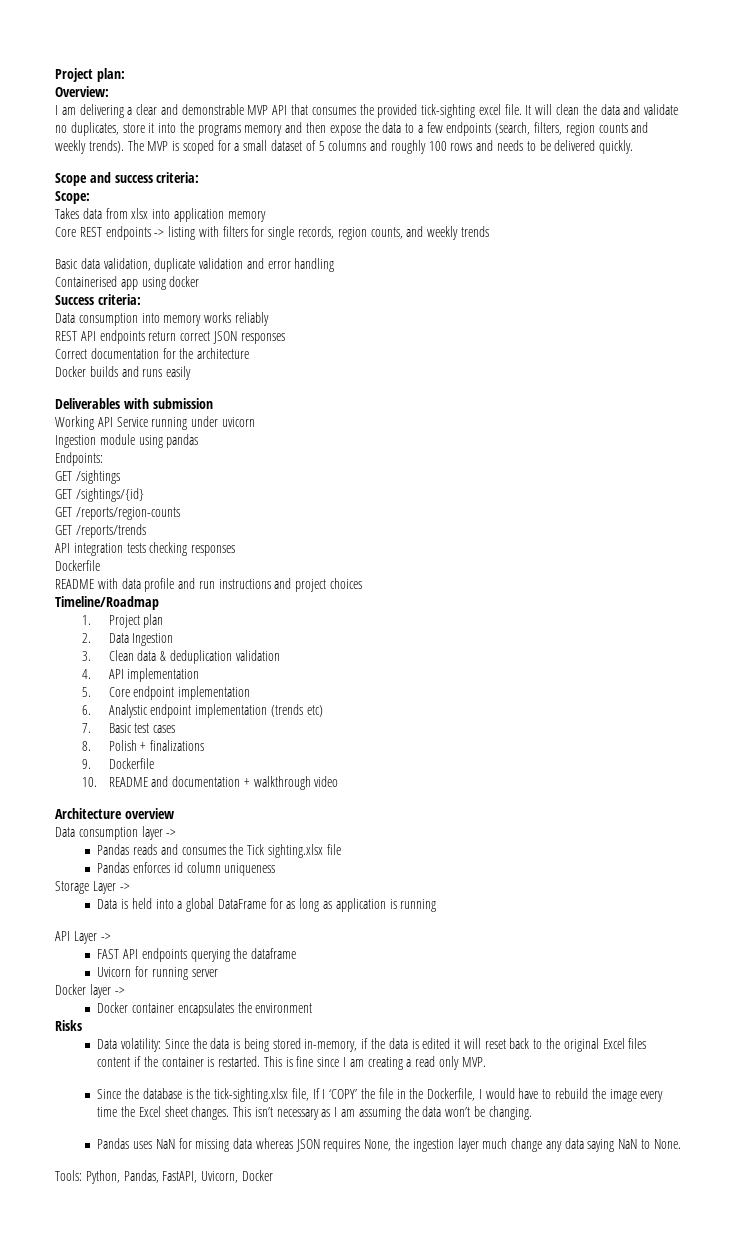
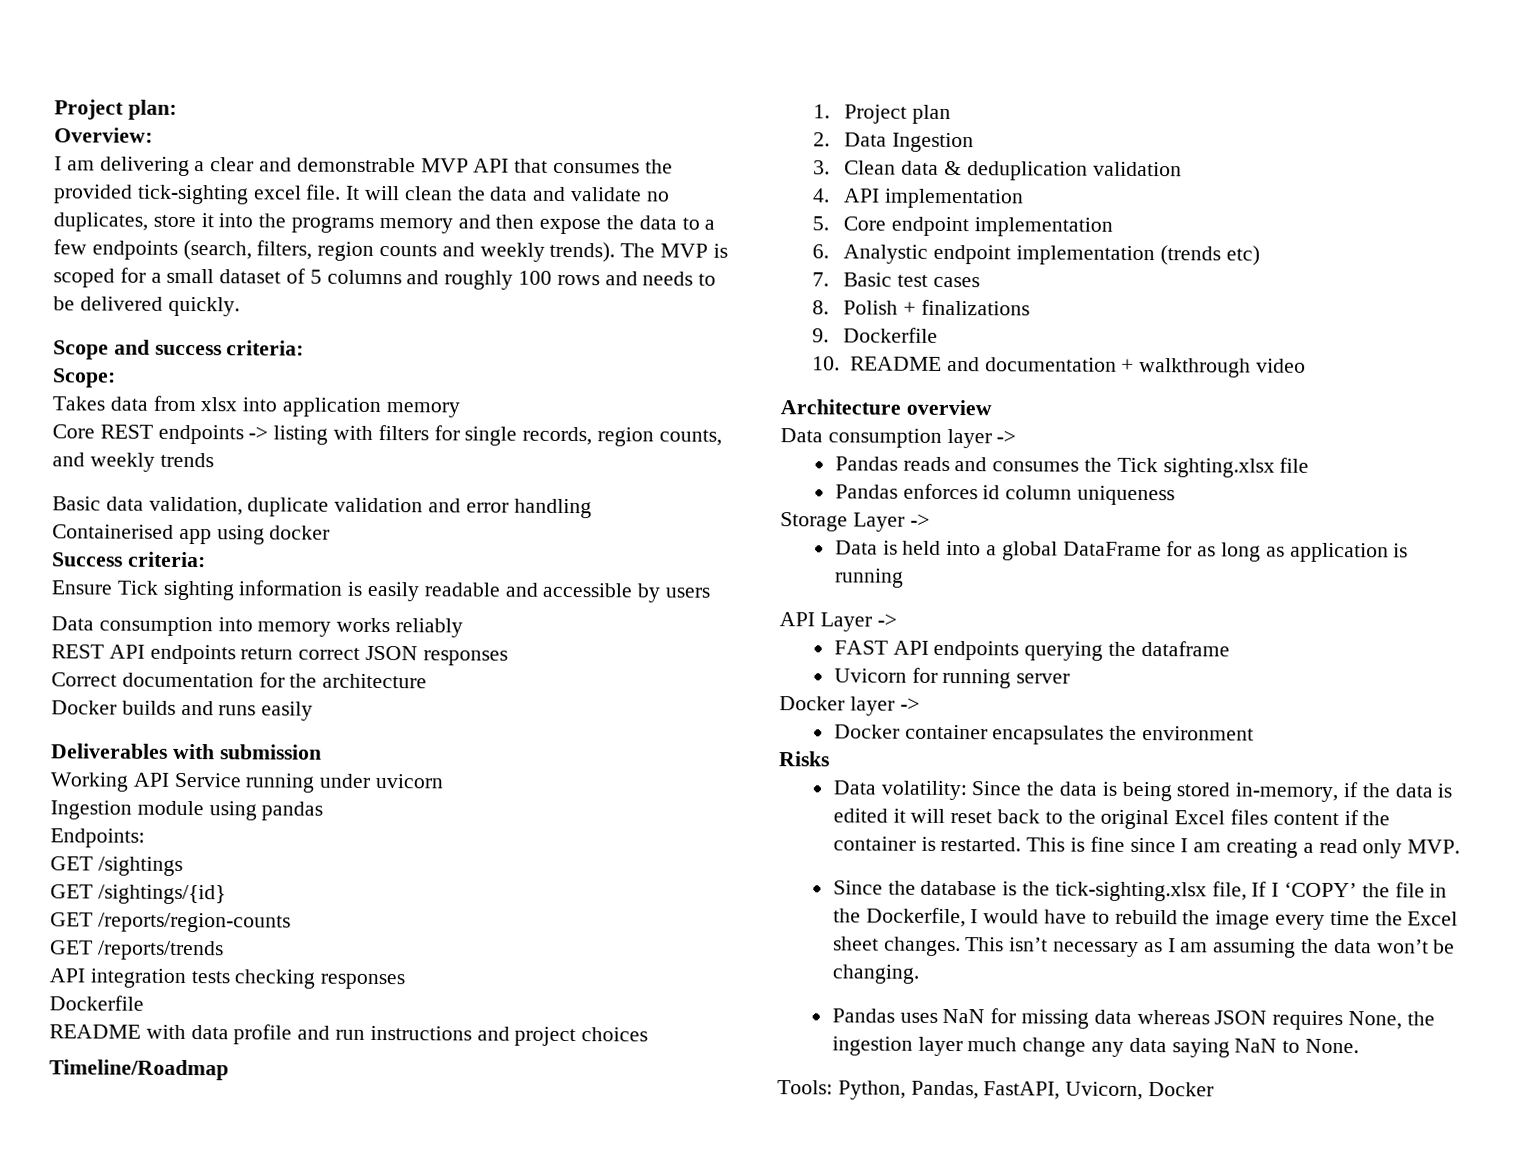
+ Ensure Tick sighting information is easily readable and accessible by users

